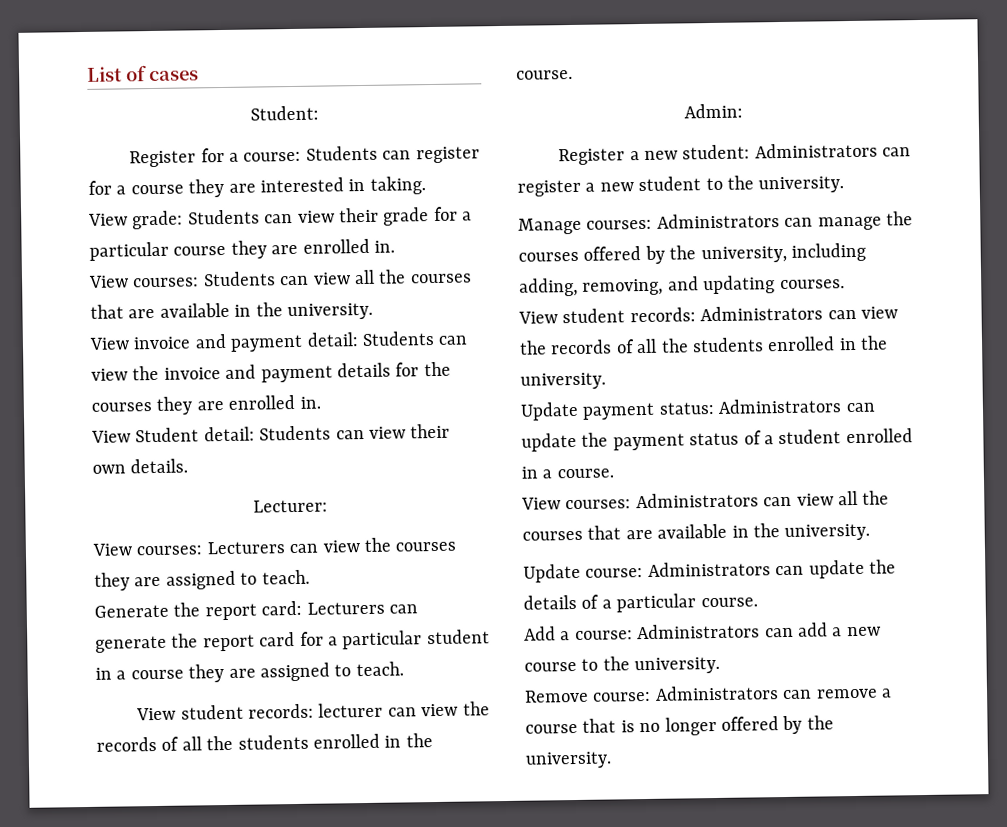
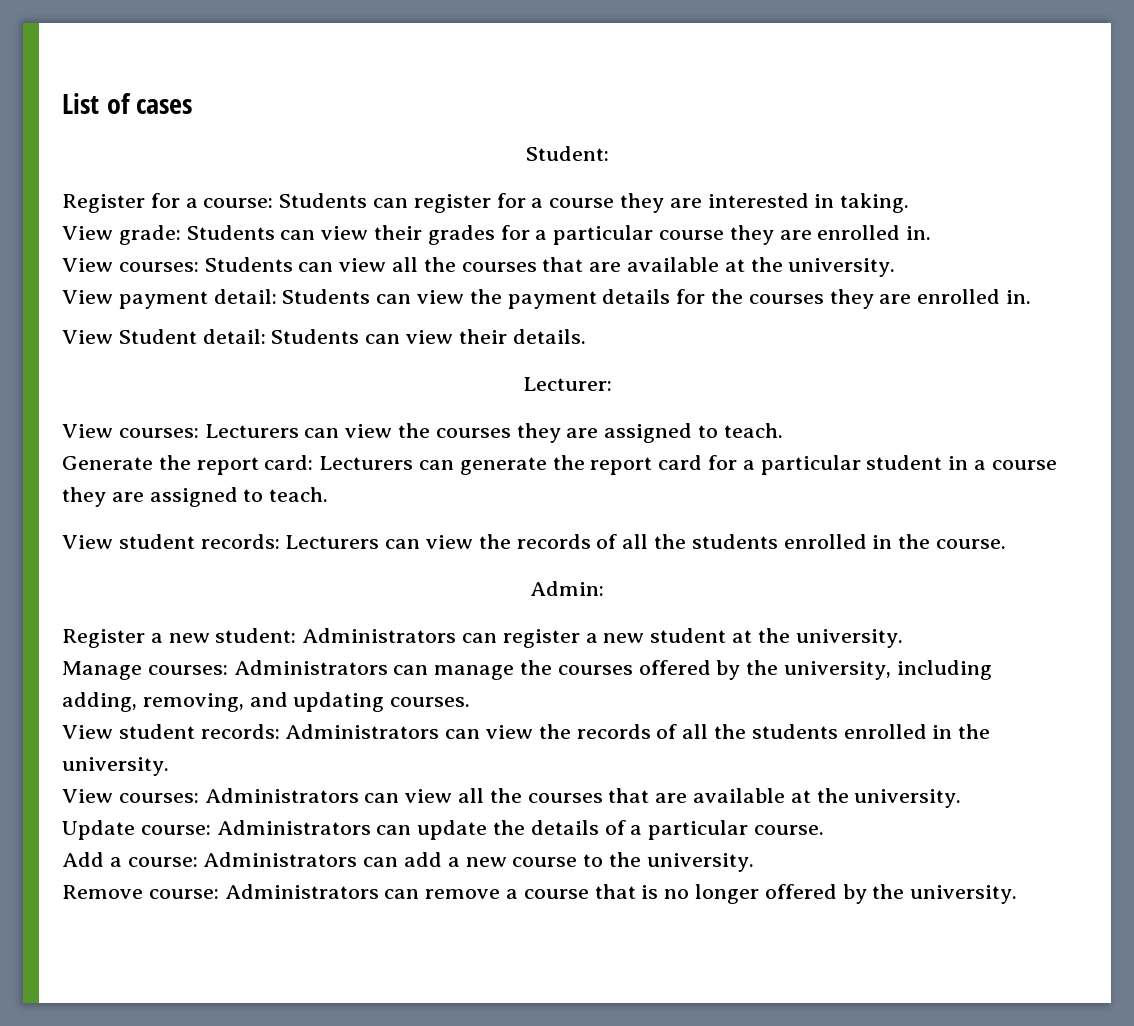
- View grade: Students can view their grade for a particular course they are enrolled in.
+ View grade: Students can view their grades for a particular course they are enrolled in.
- View courses: Students can view all the courses that are available in the university.
- View invoice and payment detail: Students can view the invoice and payment details for the courses they are enrolled in.
+ View courses: Students can view all the courses that are available at the university.
+ View payment detail: Students can view the payment details for the courses they are enrolled in.
- View Student detail: Students can view their own details.
+ View Student detail: Students can view their details.
- View student records: lecturer can view the records of all the students enrolled in the course.
+ View student records: Lecturers can view the records of all the students enrolled in the course.
- Register a new student: Administrators can register a new student to the university.
+ Register a new student: Administrators can register a new student at the university.
- Update payment status: Administrators can update the payment status of a student enrolled in a course.
- View courses: Administrators can view all the courses that are available in the university.
+ View courses: Administrators can view all the courses that are available at the university.

